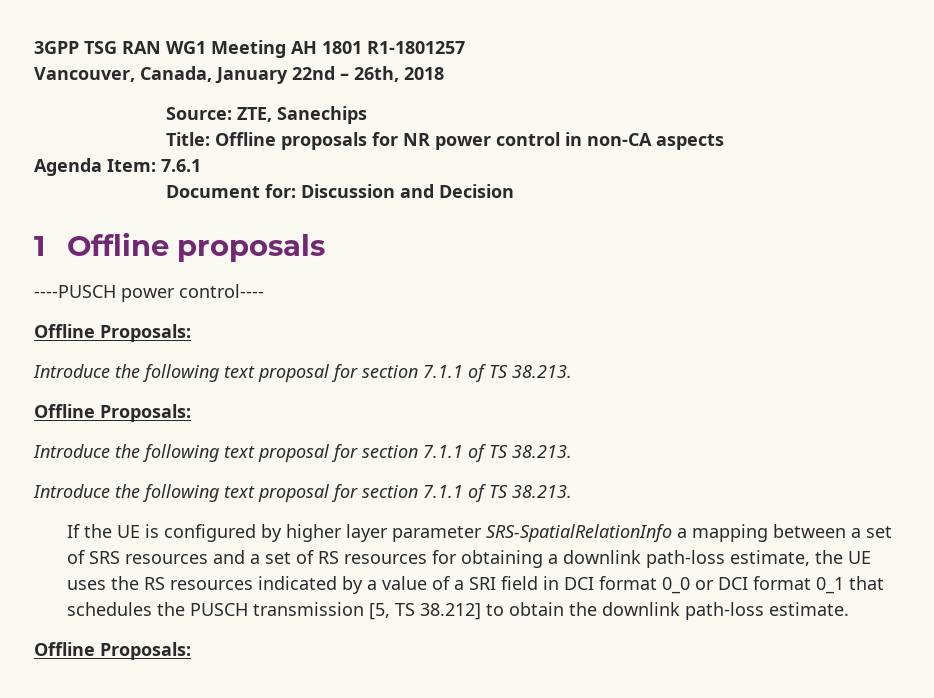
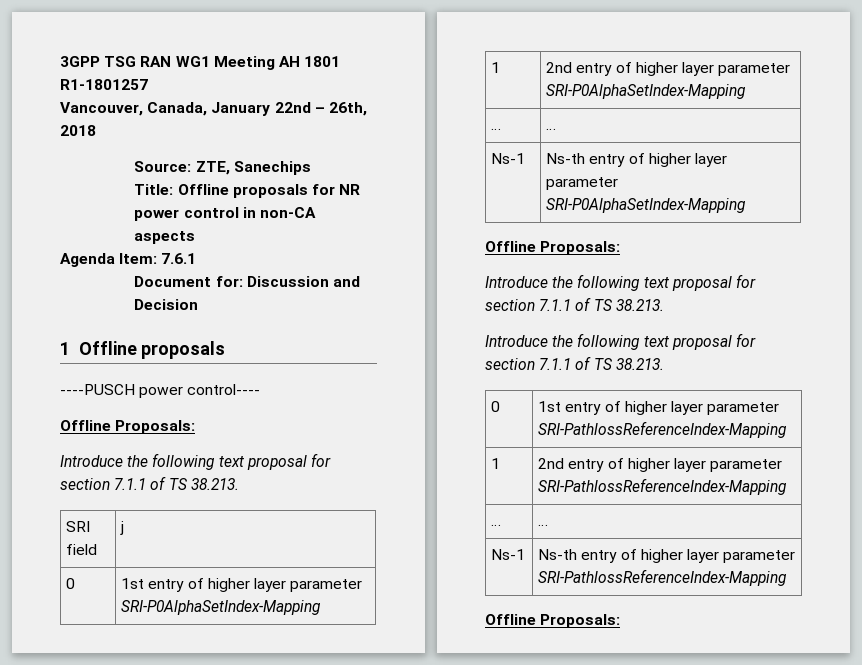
+ SRI field | j
+ 0 | 1st entry of higher layer parameter SRI-P0AlphaSetIndex-Mapping
+ 1 | 2nd entry of higher layer parameter SRI-P0AlphaSetIndex-Mapping
+ … | …
+ Ns-1 | Ns-th entry of higher layer parameter SRI-P0AlphaSetIndex-Mapping
- If the UE is configured by higher layer parameter SRS-SpatialRelationInfo a mapping between a set of SRS resources and a set of RS resources for obtaining a downlink path-loss estimate, the UE uses the RS resources indicated by a value of a SRI field in DCI format 0_0 or DCI format 0_1 that schedules the PUSCH transmission [5, TS 38.212] to obtain the downlink path-loss estimate.
+ 0 | 1st entry of higher layer parameter SRI-PathlossReferenceIndex-Mapping
+ 1 | 2nd entry of higher layer parameter SRI-PathlossReferenceIndex-Mapping
+ … | …
+ Ns-1 | Ns-th entry of higher layer parameter SRI-PathlossReferenceIndex-Mapping

